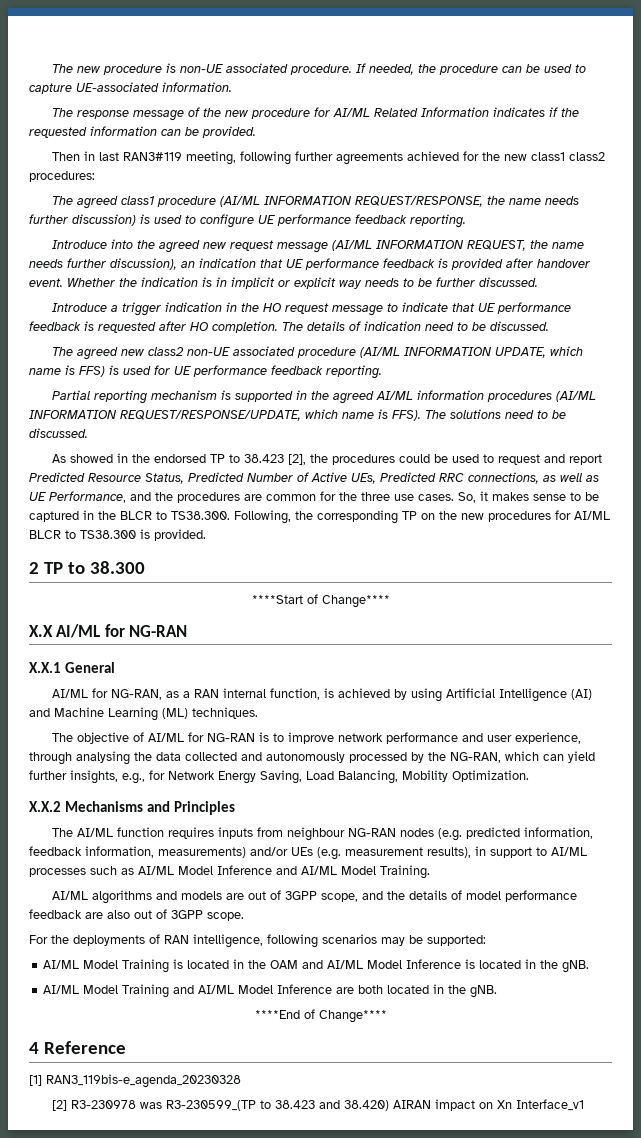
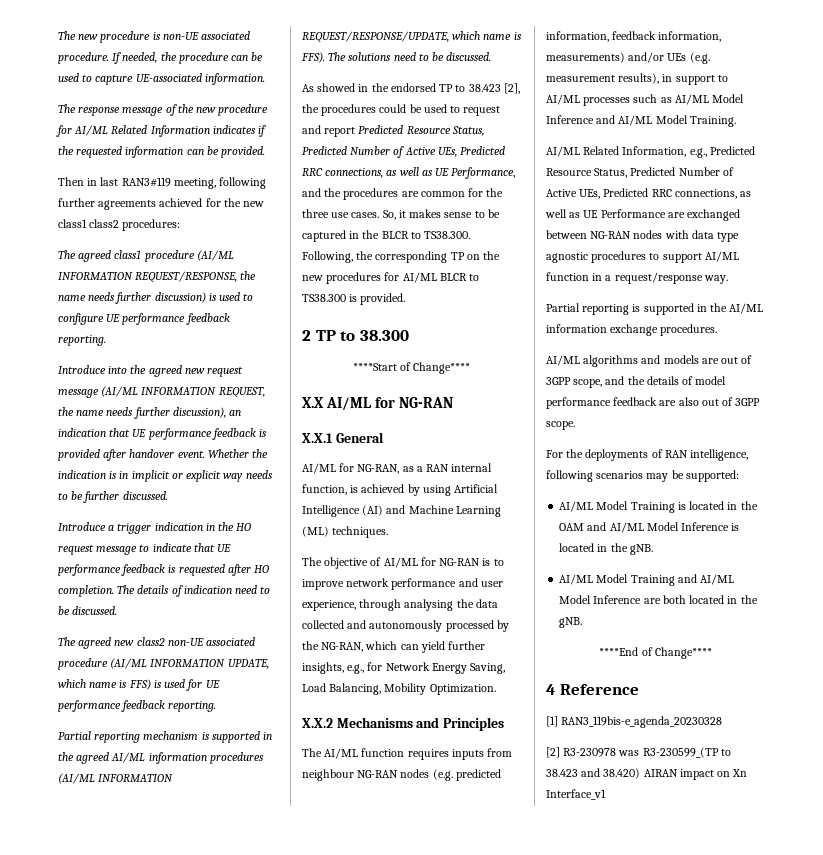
+ AI/ML Related Information, e.g., Predicted Resource Status, Predicted Number of Active UEs, Predicted RRC connections, as well as UE Performance are exchanged between NG-RAN nodes with data type agnostic procedures to support AI/ML function in a request/response way.
+ Partial reporting is supported in the AI/ML information exchange procedures.

